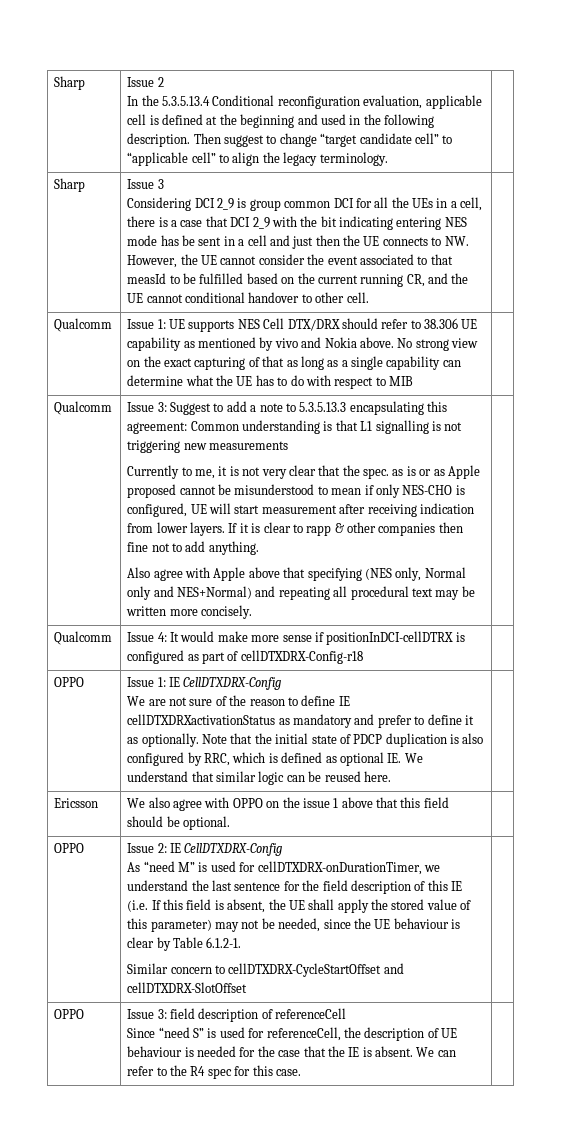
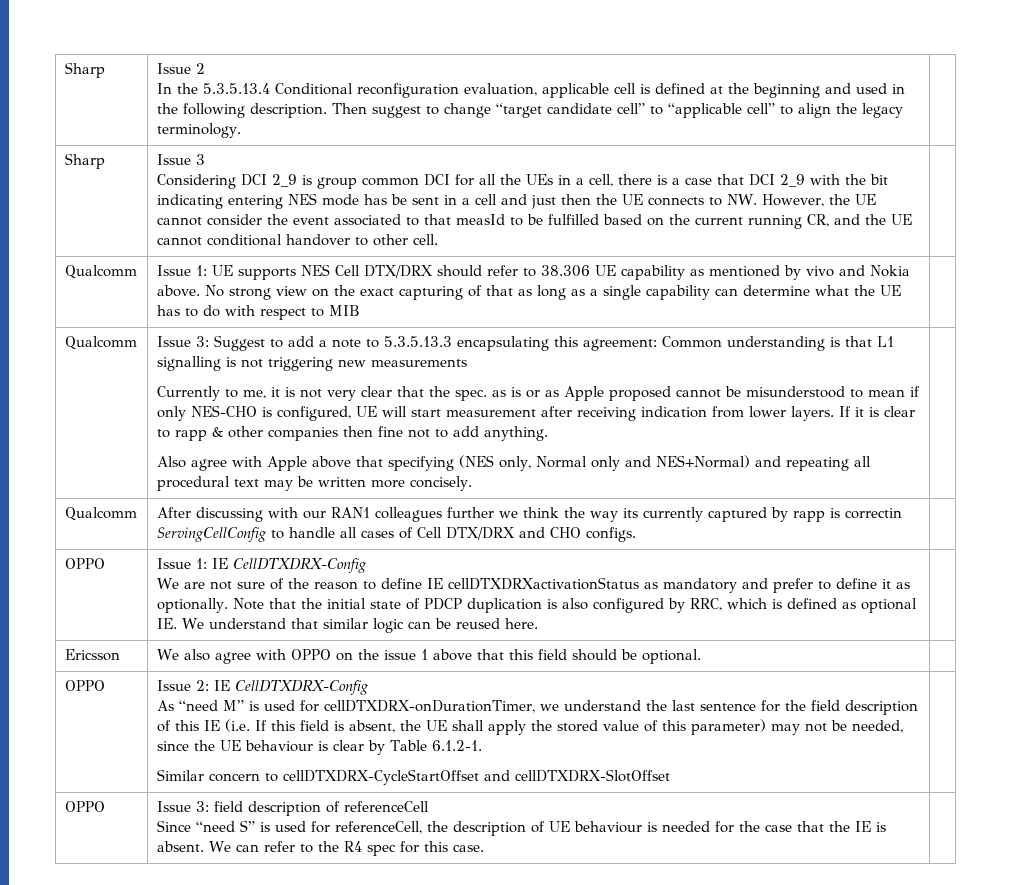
- Qualcomm | Issue 4: It would make more sense if positionInDCI-cellDTRX is configured as part of cellDTXDRX-Config-r18 |
+ Qualcomm | After discussing with our RAN1 colleagues further we think the way its currently captured by rapp is correctin ServingCellConfig to handle all cases of Cell DTX/DRX and CHO configs. |

